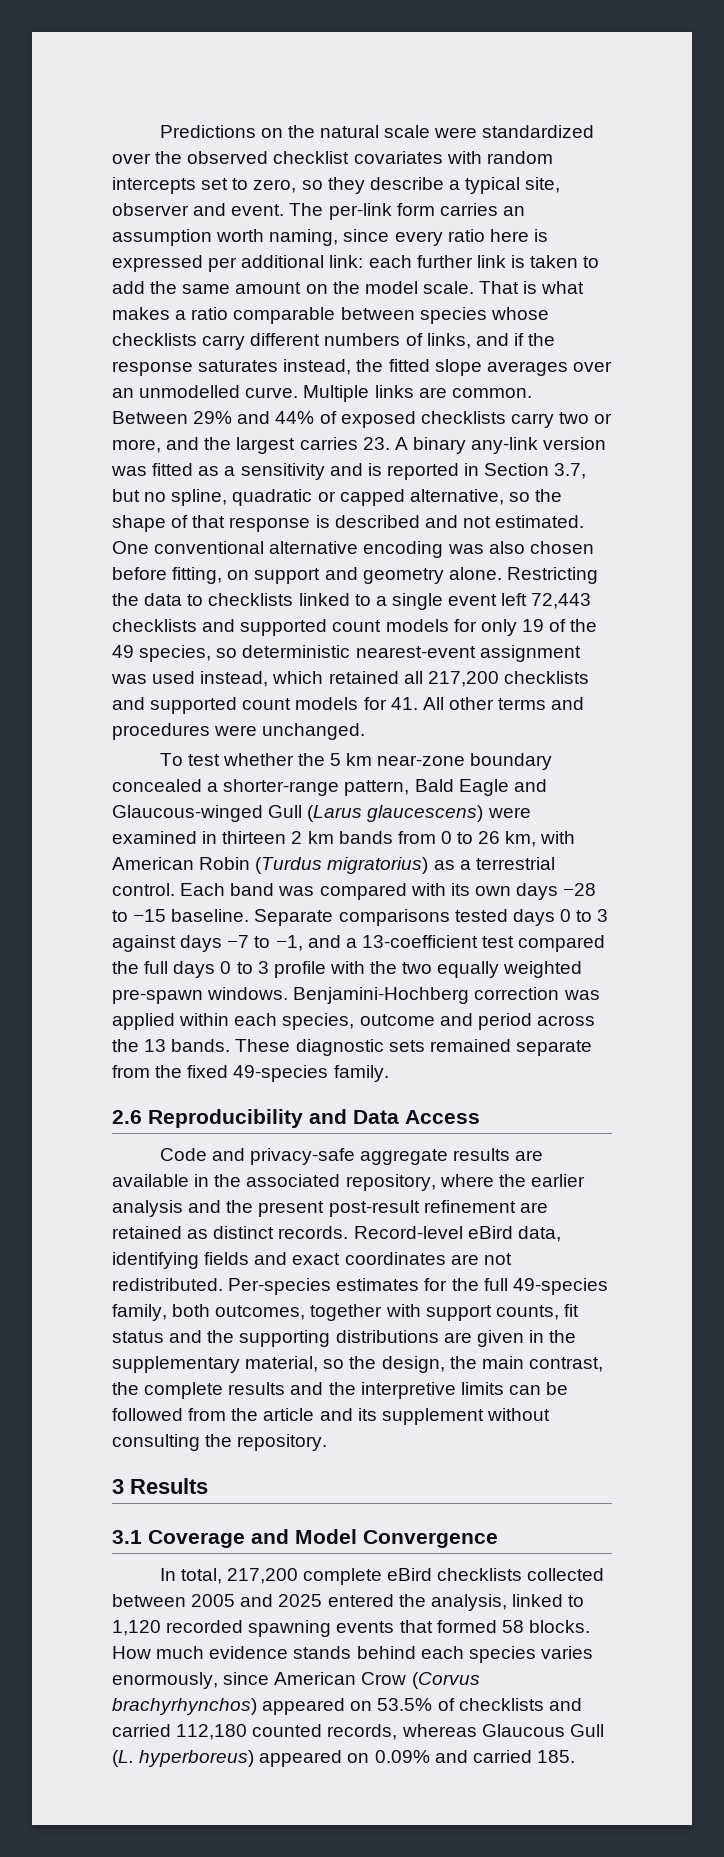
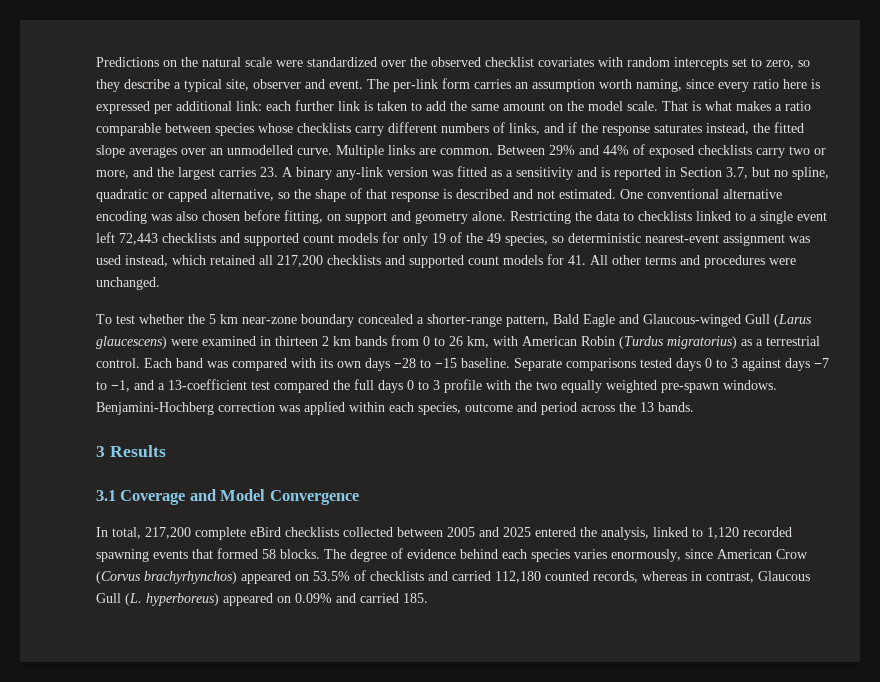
- These diagnostic sets remained separate from the fixed 49-species family.
- 2.6 Reproducibility and Data Access
- Code and privacy-safe aggregate results are available in the associated repository, where the earlier analysis and the present post-result refinement are retained as distinct records. Record-level eBird data, identifying fields and exact coordinates are not redistributed. Per-species estimates for the full 49-species family, both outcomes, together with support counts, fit status and the supporting distributions are given in the supplementary material, so the design, the main contrast, the complete results and the interpretive limits can be followed from the article and its supplement without consulting the repository.
- How much evidence stands behind each species varies enormously, since American Crow (Corvus brachyrhynchos) appeared on 53.5% of checklists and carried 112,180 counted records, whereas Glaucous Gull (L. hyperboreus) appeared on 0.09% and carried 185.
+ The degree of evidence behind each species varies enormously, since American Crow (Corvus brachyrhynchos) appeared on 53.5% of checklists and carried 112,180 counted records, whereas in contrast, Glaucous Gull (L. hyperboreus) appeared on 0.09% and carried 185.

